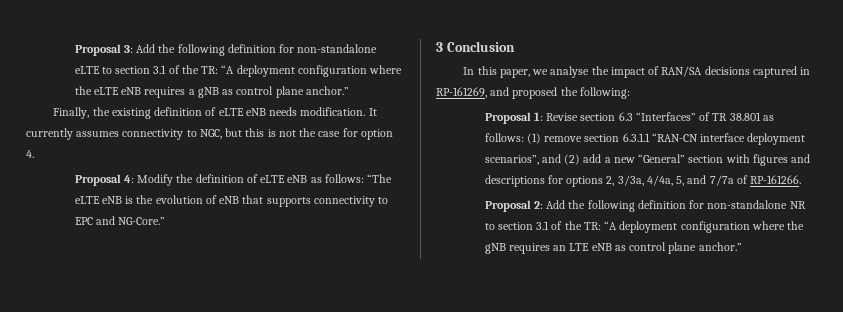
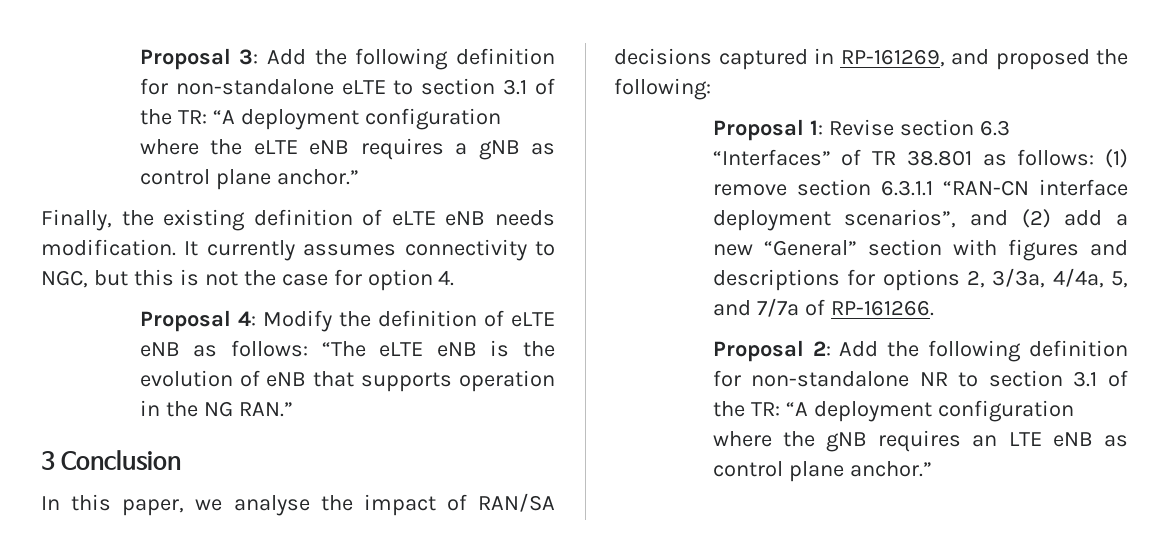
- Proposal 4: Modify the definition of eLTE eNB as follows: “The eLTE eNB is the evolution of eNB that supports connectivity to EPC and NG-Core.”
+ Proposal 4: Modify the definition of eLTE eNB as follows: “The eLTE eNB is the evolution of eNB that supports operation in the NG RAN.”

